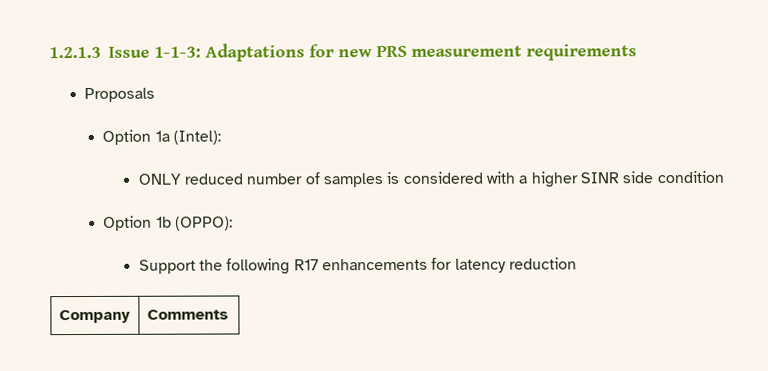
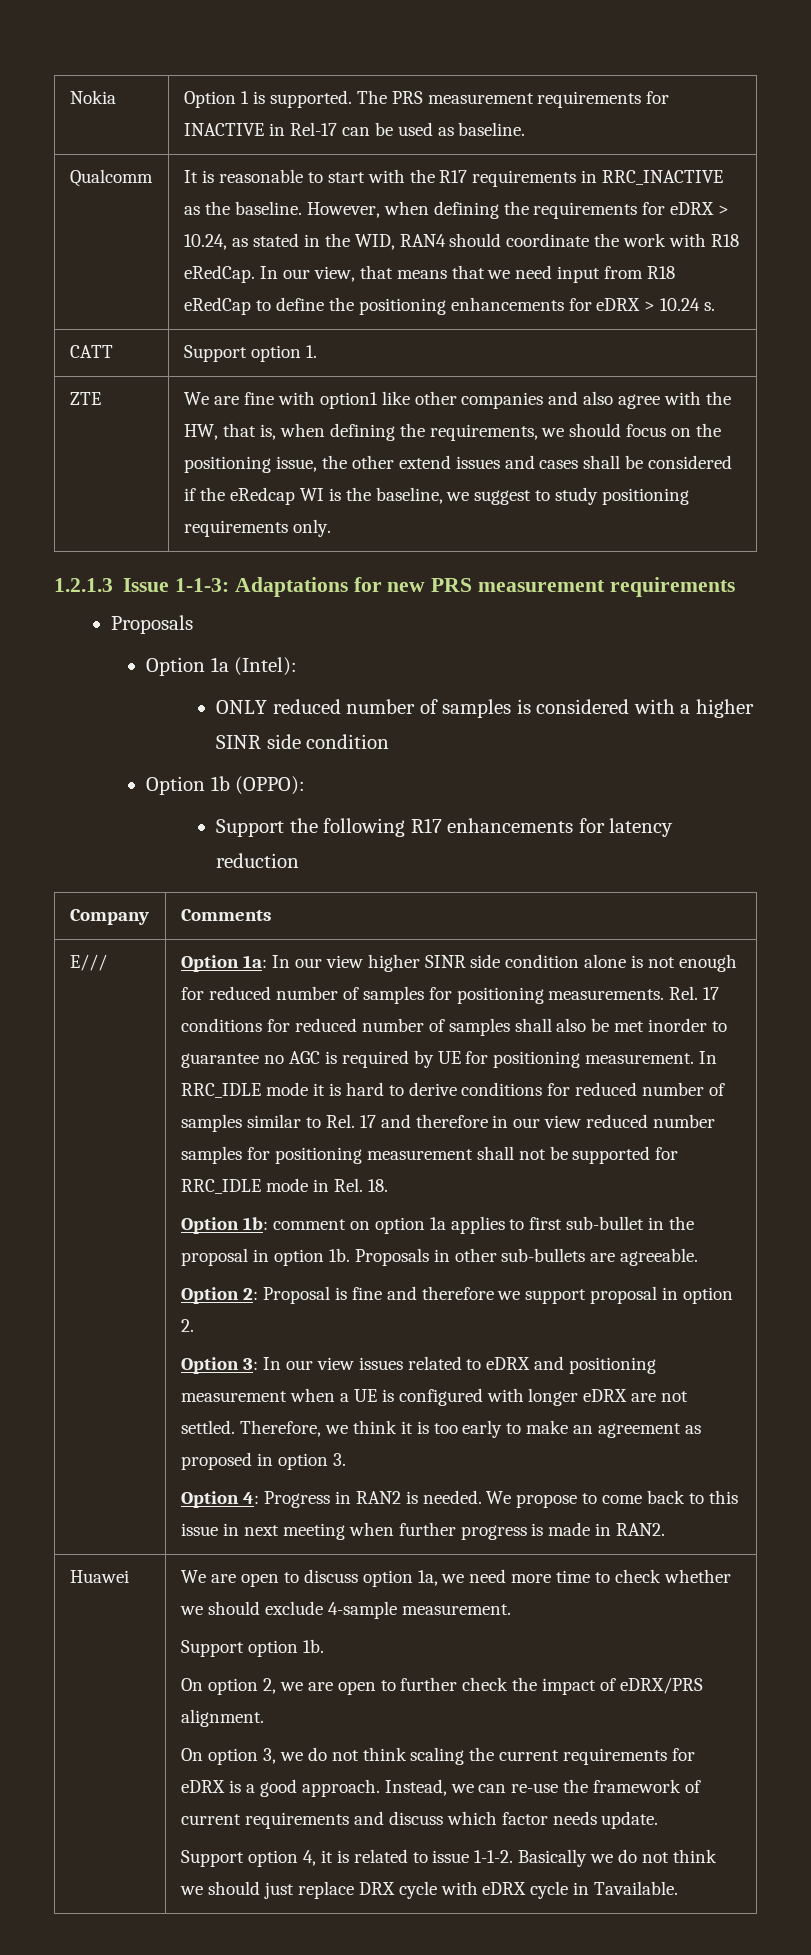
+ Nokia | Option 1 is supported. The PRS measurement requirements for INACTIVE in Rel-17 can be used as baseline.
+ Qualcomm | It is reasonable to start with the R17 requirements in RRC_INACTIVE as the baseline. However, when defining the requirements for eDRX > 10.24, as stated in the WID, RAN4 should coordinate the work with R18 eRedCap. In our view, that means that we need input from R18 eRedCap to define the positioning enhancements for eDRX > 10.24 s.
+ CATT | Support option 1.
+ ZTE | We are fine with option1 like other companies and also agree with the HW, that is, when defining the requirements, we should focus on the positioning issue, the other extend issues and cases shall be considered if the eRedcap WI is the baseline, we suggest to study positioning requirements only.
+ E/// | Option 1a: In our view higher SINR side condition alone is not enough for reduced number of samples for positioning measurements. Rel. 17 conditions for reduced number of samples shall also be met inorder to guarantee no AGC is required by UE for positioning measurement. In RRC_IDLE mode it is hard to derive conditions for reduced number of samples similar to Rel. 17 and therefore in our view reduced number samples for positioning measurement shall not be supported for RRC_IDLE mode in Rel. 18.
+ Option 1b: comment on option 1a applies to first sub-bullet in the proposal in option 1b. Proposals in other sub-bullets are agreeable.
+ Option 2: Proposal is fine and therefore we support proposal in option 2.
+ Option 3: In our view issues related to eDRX and positioning measurement when a UE is configured with longer eDRX are not settled. Therefore, we think it is too early to make an agreement as proposed in option 3.
+ Option 4: Progress in RAN2 is needed. We propose to come back to this issue in next meeting when further progress is made in RAN2.
+ Huawei | We are open to discuss option 1a, we need more time to check whether we should exclude 4-sample measurement.
+ Support option 1b.
+ On option 2, we are open to further check the impact of eDRX/PRS alignment.
+ On option 3, we do not think scaling the current requirements for eDRX is a good approach. Instead, we can re-use the framework of current requirements and discuss which factor needs update.
+ Support option 4, it is related to issue 1-1-2. Basically we do not think we should just replace DRX cycle with eDRX cycle in Tavailable.

